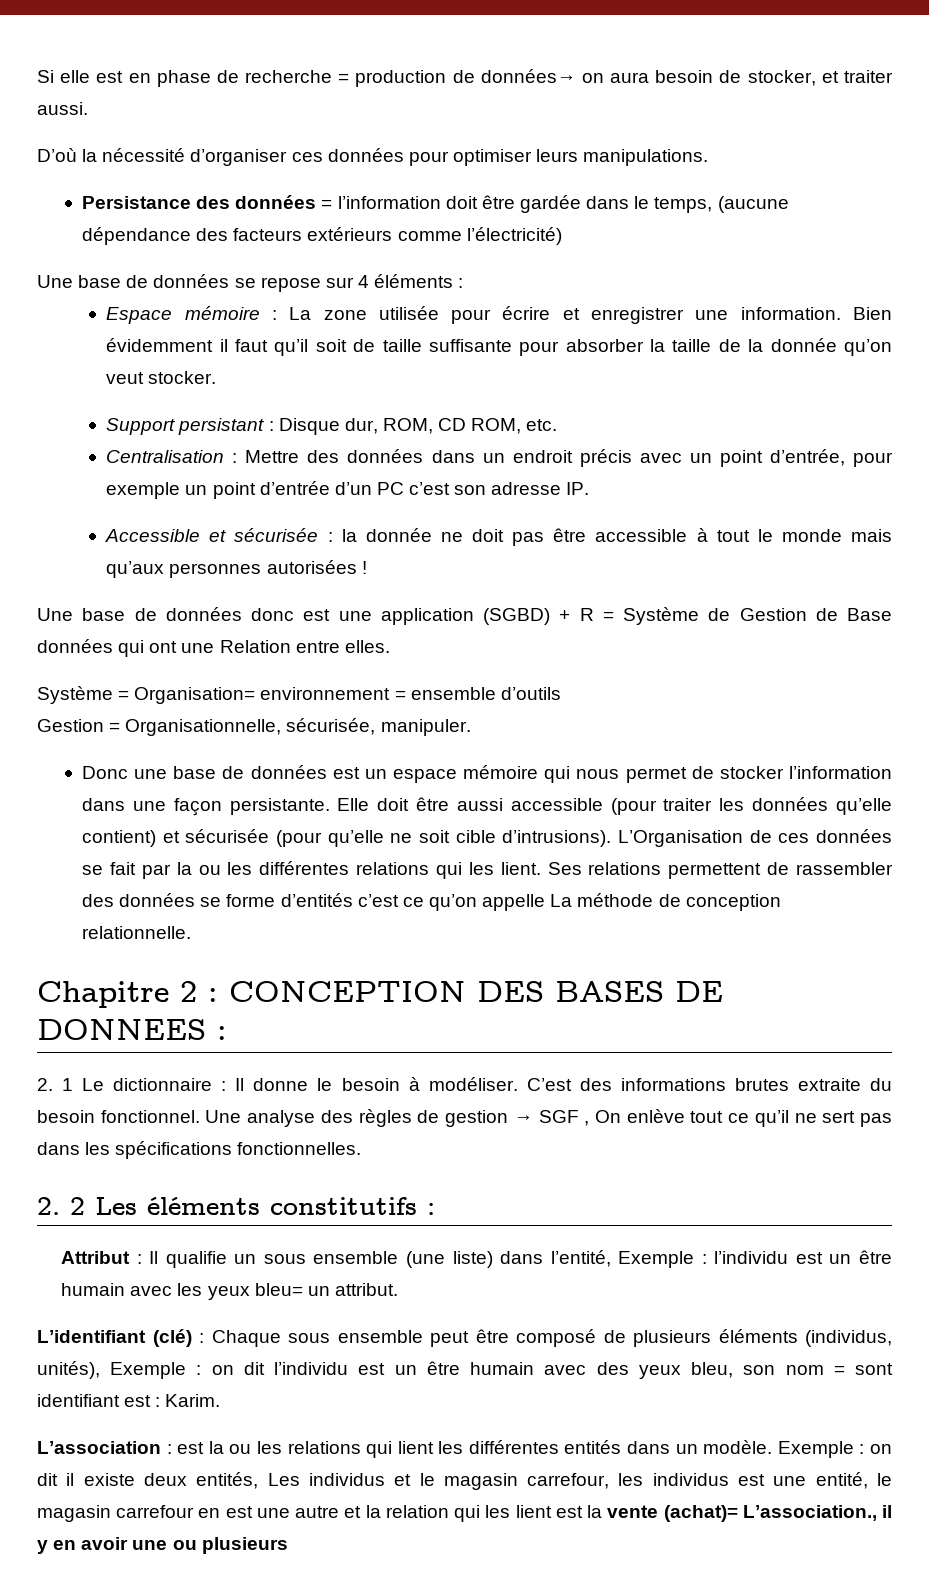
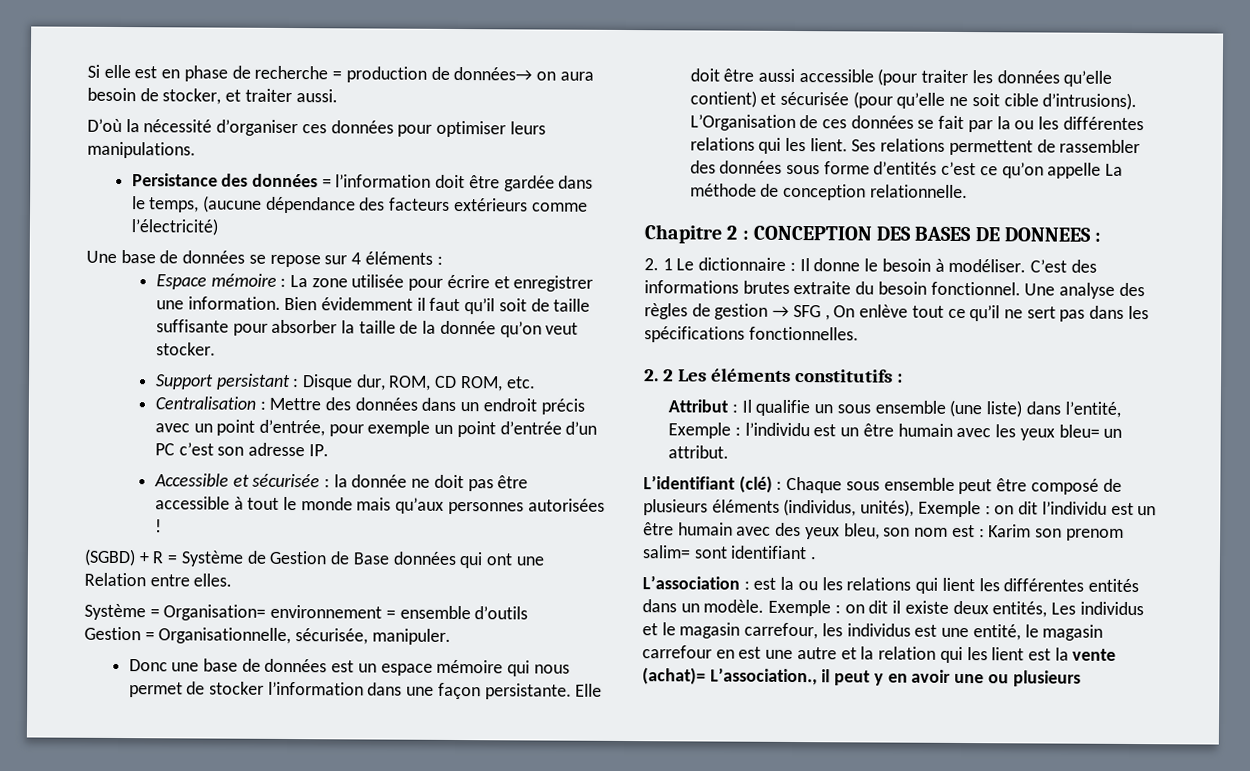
- Une base de données donc est une application (SGBD) + R = Système de Gestion de Base données qui ont une Relation entre elles.
+ (SGBD) + R = Système de Gestion de Base données qui ont une Relation entre elles.
- Ses relations permettent de rassembler des données se forme d’entités c’est ce qu’on appelle La méthode de conception relationnelle.
+ Ses relations permettent de rassembler des données sous forme d’entités c’est ce qu’on appelle La méthode de conception relationnelle.
- Une analyse des règles de gestion → SGF , On enlève tout ce qu’il ne sert pas dans les spécifications fonctionnelles.
+ Une analyse des règles de gestion → SFG , On enlève tout ce qu’il ne sert pas dans les spécifications fonctionnelles.
- L’identifiant (clé) : Chaque sous ensemble peut être composé de plusieurs éléments (individus, unités), Exemple : on dit l’individu est un être humain avec des yeux bleu, son nom = sont identifiant est : Karim.
+ L’identifiant (clé) : Chaque sous ensemble peut être composé de plusieurs éléments (individus, unités), Exemple : on dit l’individu est un être humain avec des yeux bleu, son nom est : Karim son prenom salim= sont identifiant .
- Exemple : on dit il existe deux entités, Les individus et le magasin carrefour, les individus est une entité, le magasin carrefour en est une autre et la relation qui les lient est la vente (achat)= L’association., il y en avoir une ou plusieurs
+ Exemple : on dit il existe deux entités, Les individus et le magasin carrefour, les individus est une entité, le magasin carrefour en est une autre et la relation qui les lient est la vente (achat)= L’association., il peut y en avoir une ou plusieurs

